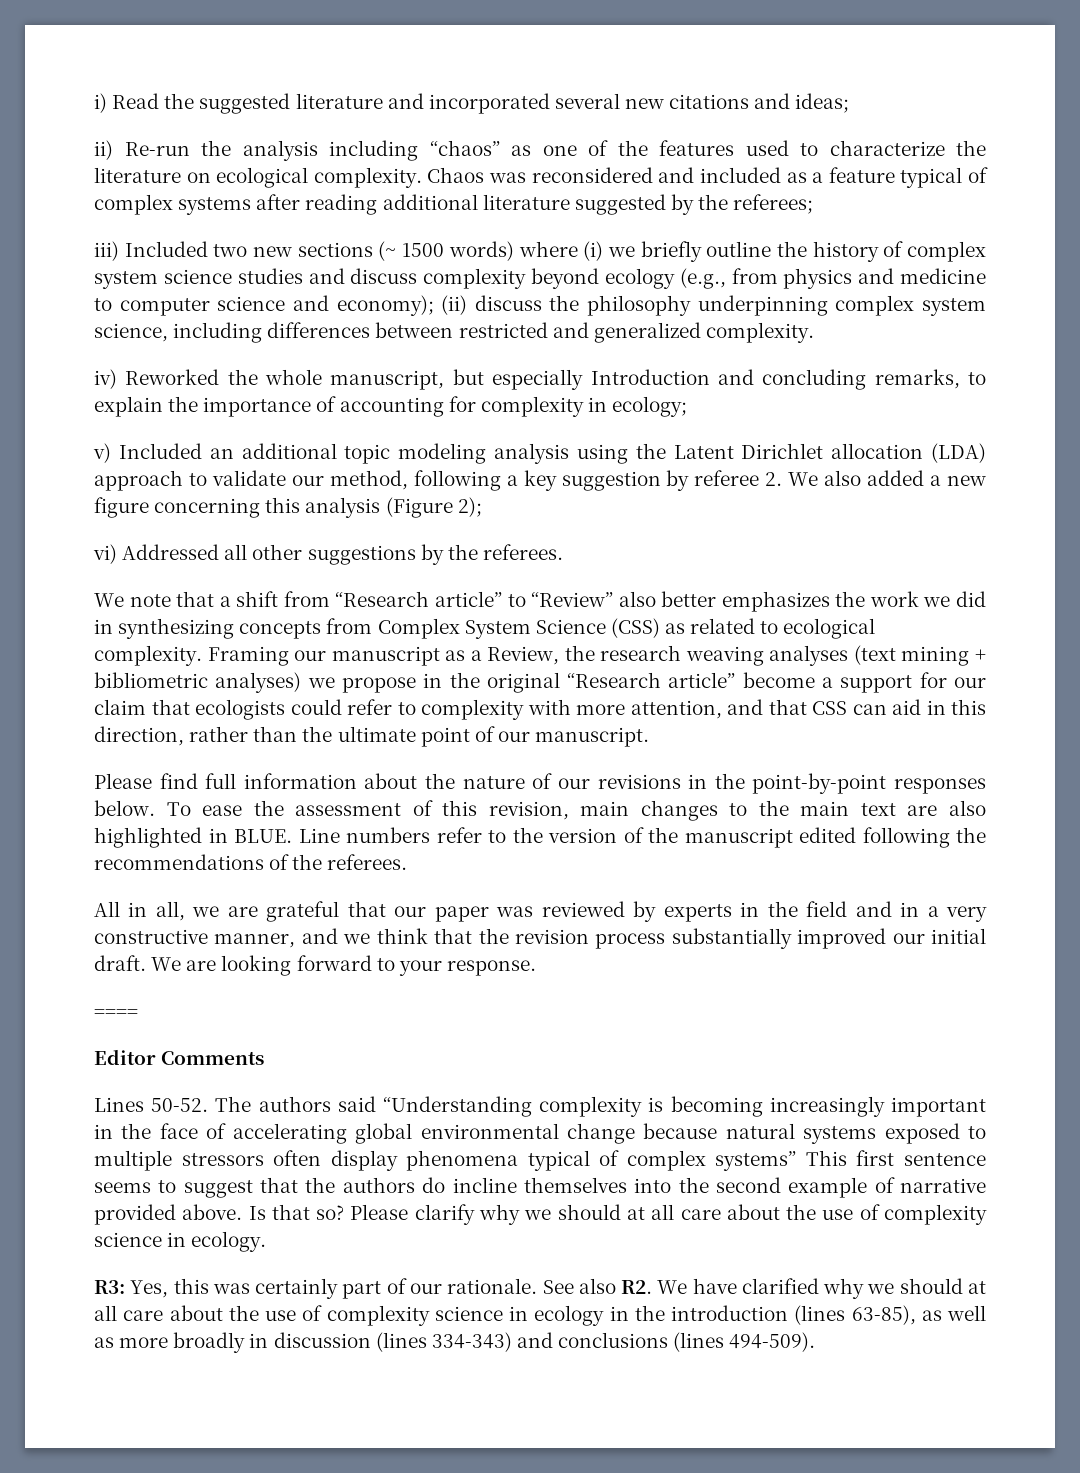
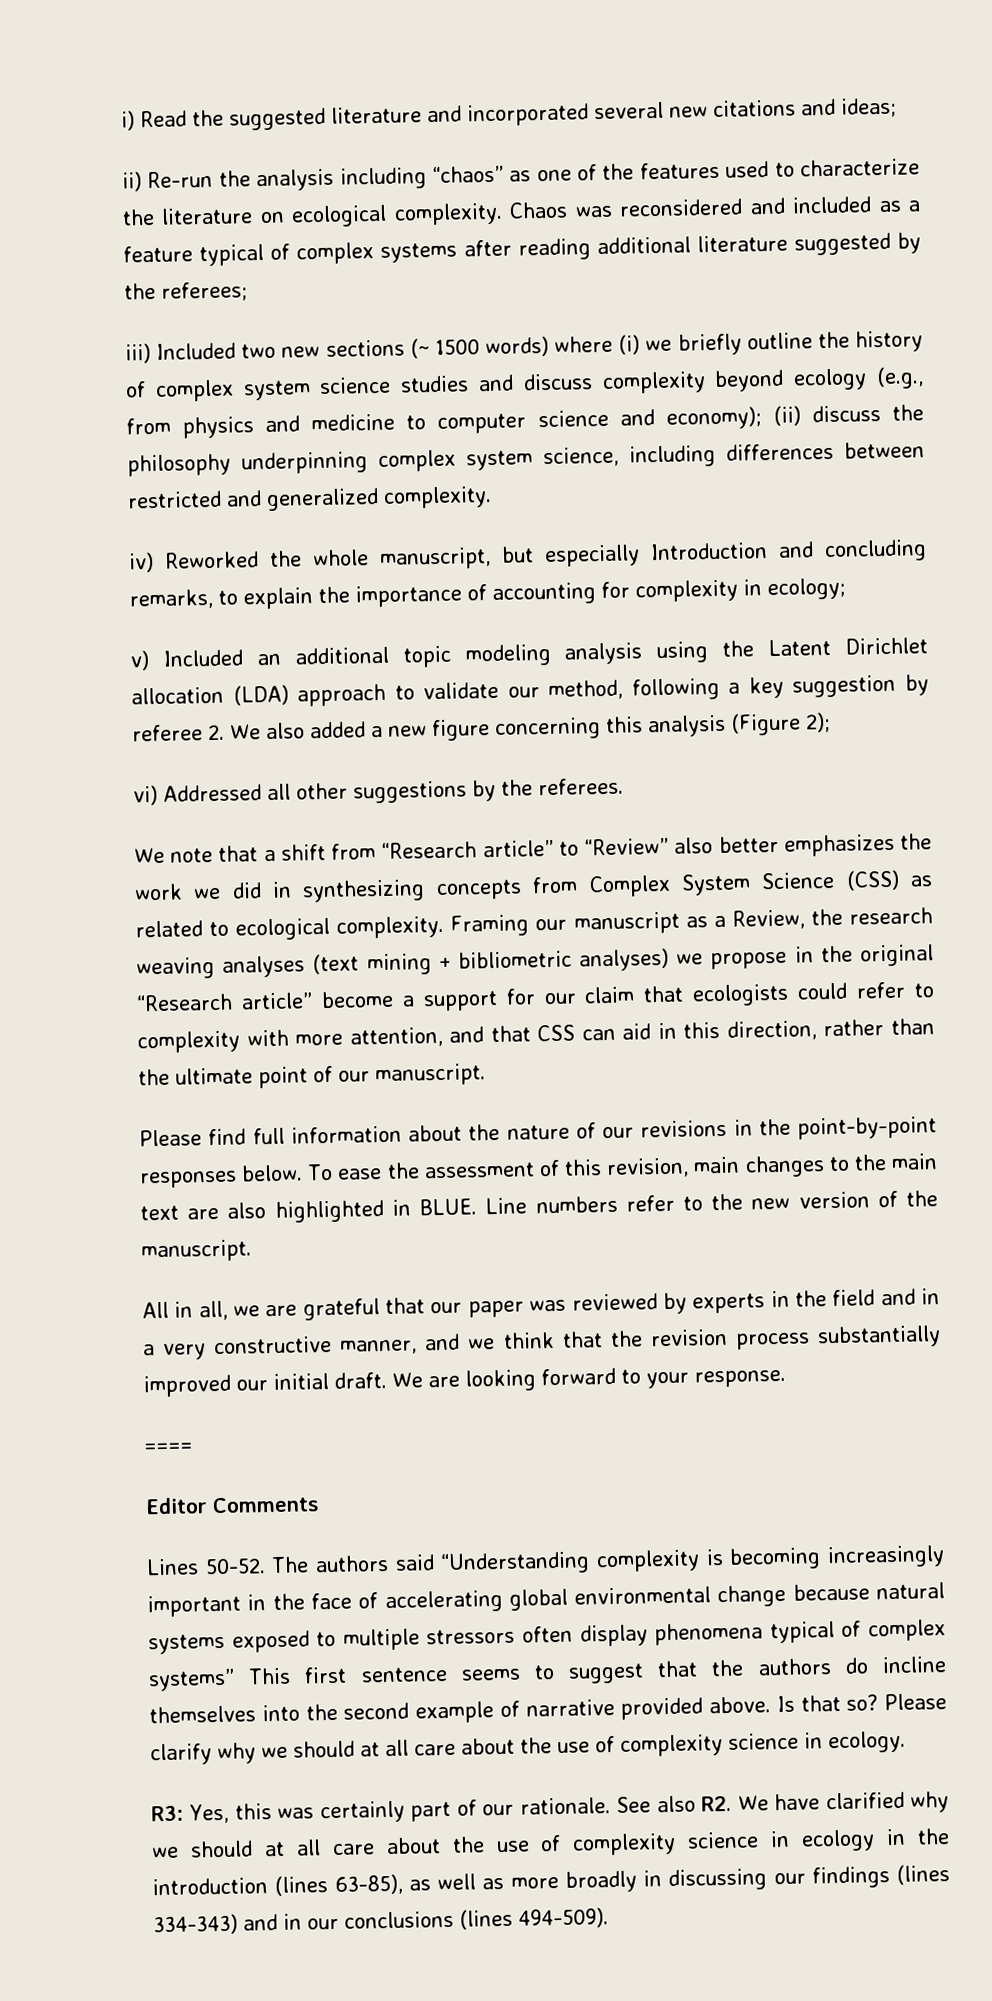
- Line numbers refer to the version of the manuscript edited following the recommendations of the referees.
+ Line numbers refer to the new version of the manuscript.
- See also R2. We have clarified why we should at all care about the use of complexity science in ecology in the introduction (lines 63-85), as well as more broadly in discussion (lines 334-343) and conclusions (lines 494-509).
+ See also R2. We have clarified why we should at all care about the use of complexity science in ecology in the introduction (lines 63-85), as well as more broadly in discussing our findings (lines 334-343) and in our conclusions (lines 494-509).

